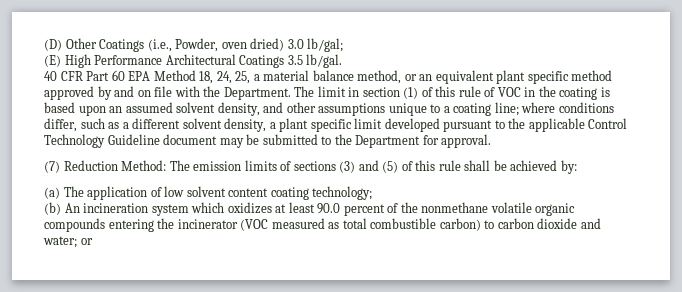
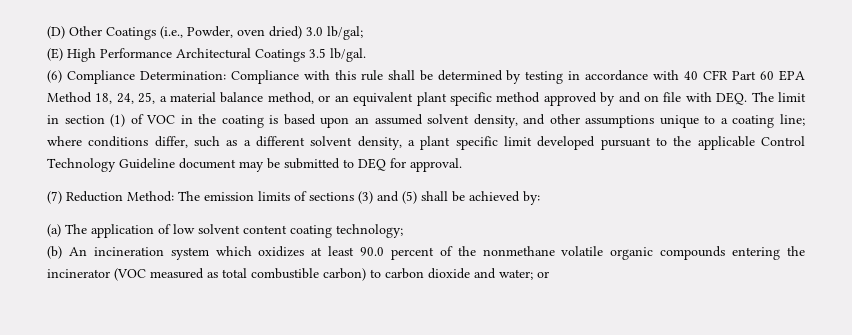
- 40 CFR Part 60 EPA Method 18, 24, 25, a material balance method, or an equivalent plant specific method approved by and on file with the Department. The limit in section (1) of this rule of VOC in the coating is based upon an assumed solvent density, and other assumptions unique to a coating line;
+ (6) Compliance Determination: Compliance with this rule shall be determined by testing in accordance with 40 CFR Part 60 EPA Method 18, 24, 25, a material balance method, or an equivalent plant specific method approved by and on file with DEQ. The limit in section (1) of VOC in the coating is based upon an assumed solvent density, and other assumptions unique to a coating line;
- where conditions differ, such as a different solvent density, a plant specific limit developed pursuant to the applicable Control Technology Guideline document may be submitted to the Department for approval.
+ where conditions differ, such as a different solvent density, a plant specific limit developed pursuant to the applicable Control Technology Guideline document may be submitted to DEQ for approval.
- (7) Reduction Method: The emission limits of sections (3) and (5) of this rule shall be achieved by:
+ (7) Reduction Method: The emission limits of sections (3) and (5) shall be achieved by:

